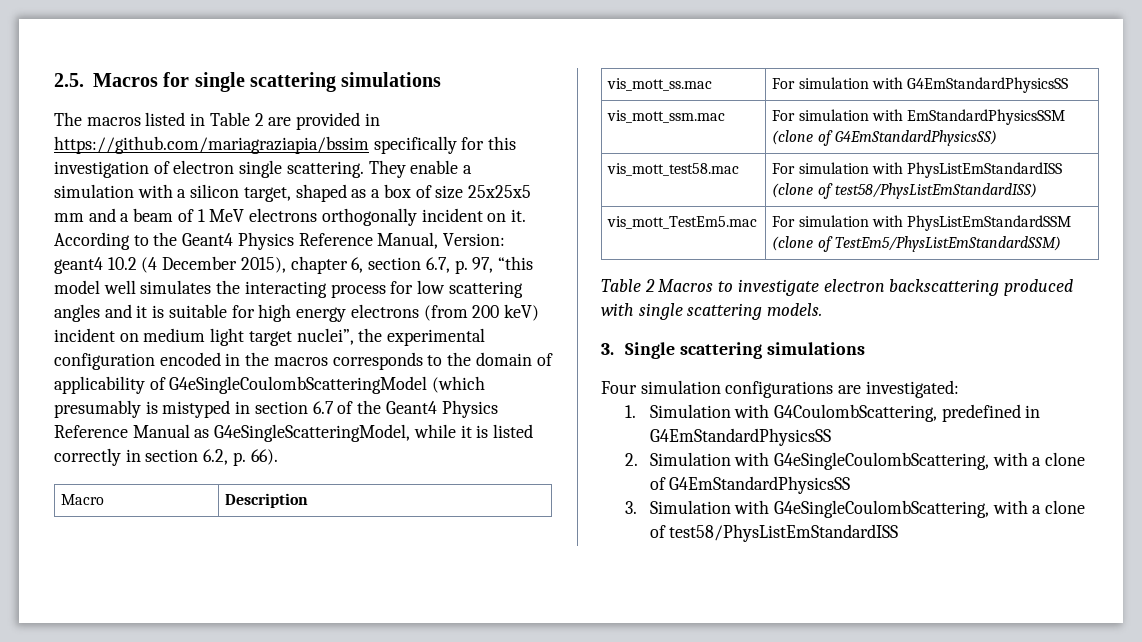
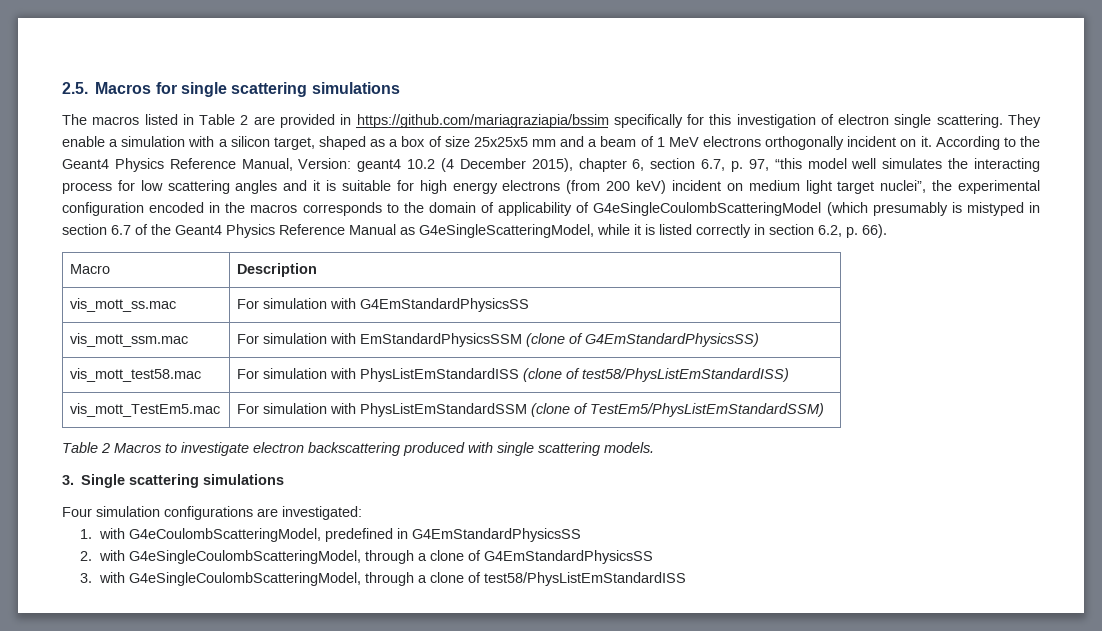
- 1. Simulation with G4CoulombScattering, predefined in G4EmStandardPhysicsSS
+ 1. with G4eCoulombScatteringModel, predefined in G4EmStandardPhysicsSS
- 2. Simulation with G4eSingleCoulombScattering, with a clone of G4EmStandardPhysicsSS
+ 2. with G4eSingleCoulombScatteringModel, through a clone of G4EmStandardPhysicsSS
- 3. Simulation with G4eSingleCoulombScattering, with a clone of test58/PhysListEmStandardISS
+ 3. with G4eSingleCoulombScatteringModel, through a clone of test58/PhysListEmStandardISS

